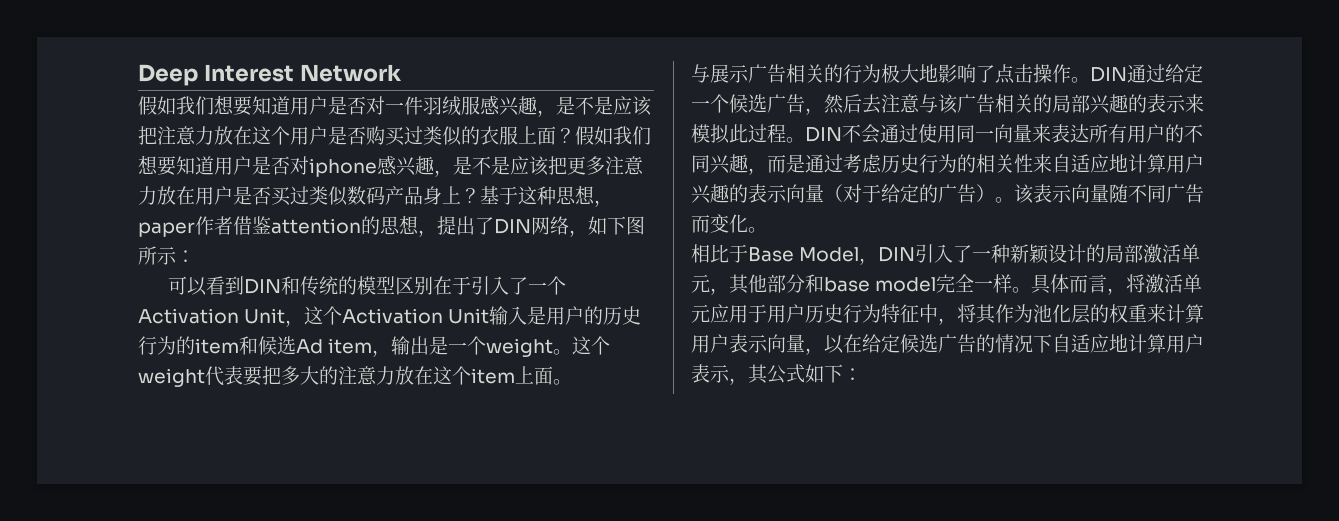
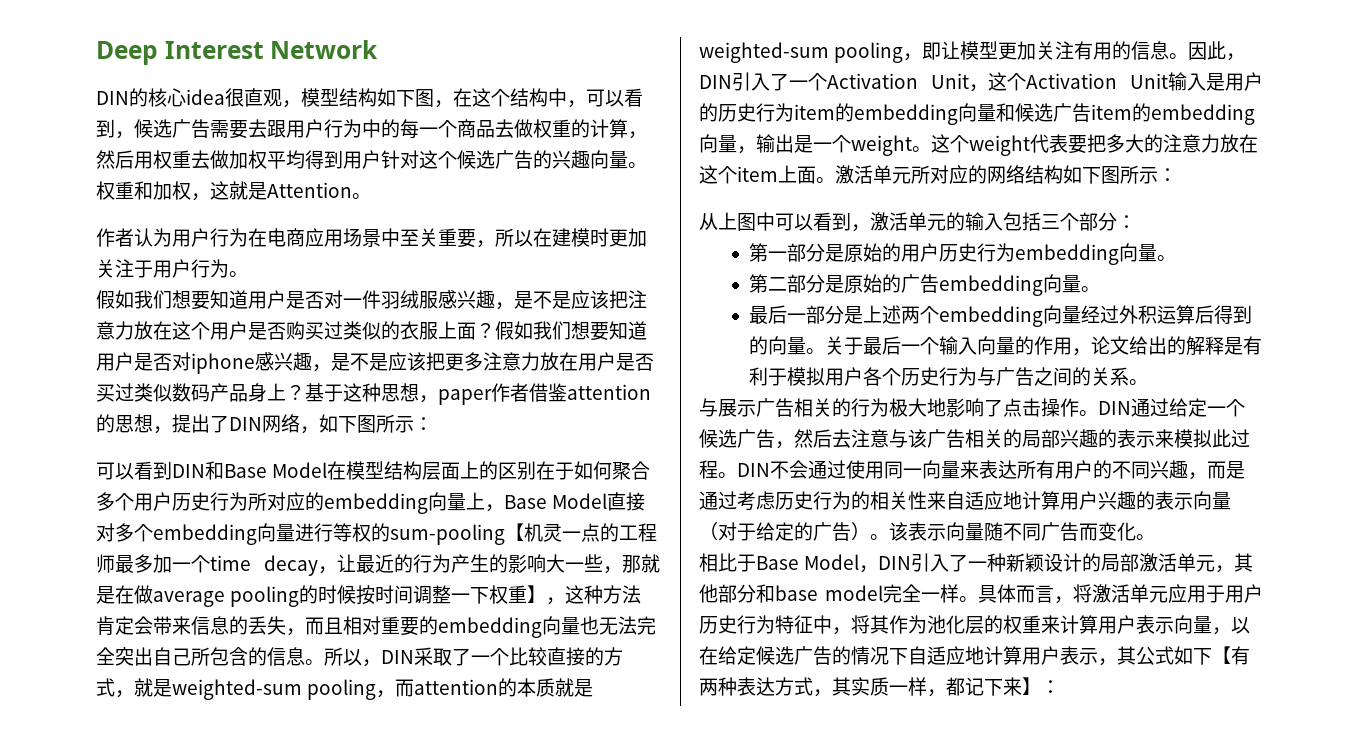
+ DIN的核心idea很直观，模型结构如下图，在这个结构中，可以看到，候选广告需要去跟用户行为中的每一个商品去做权重的计算，然后用权重去做加权平均得到用户针对这个候选广告的兴趣向量。权重和加权，这就是Attention。
+ 作者认为用户行为在电商应用场景中至关重要，所以在建模时更加关注于用户行为。
- 可以看到DIN和传统的模型区别在于引入了一个Activation Unit，这个Activation Unit输入是用户的历史行为的item和候选Ad item，输出是一个weight。
+ 可以看到DIN和Base Model在模型结构层面上的区别在于如何聚合多个用户历史行为所对应的embedding向量上，Base Model直接对多个embedding向量进行等权的sum-pooling【机灵一点的工程师最多加一个time decay，让最近的行为产生的影响大一些，那就是在做average pooling的时候按时间调整一下权重】，这种方法肯定会带来信息的丢失，而且相对重要的embedding向量也无法完全突出自己所包含的信息。所以，DIN采取了一个比较直接的方式，就是weighted-sum pooling，而attention的本质就是weighted-sum pooling，即让模型更加关注有用的信息。因此，DIN引入了一个Activation Unit，这个Activation Unit输入是用户的历史行为item的embedding向量和候选广告item的embedding向量，输出是一个weight。
+ 激活单元所对应的网络结构如下图所示：
+ 从上图中可以看到，激活单元的输入包括三个部分：
+ 第一部分是原始的用户历史行为embedding向量。
+ 第二部分是原始的广告embedding向量。
+ 最后一部分是上述两个embedding向量经过外积运算后得到的向量。关于最后一个输入向量的作用，论文给出的解释是有利于模拟用户各个历史行为与广告之间的关系。
- 具体而言，将激活单元应用于用户历史行为特征中，将其作为池化层的权重来计算用户表示向量，以在给定候选广告的情况下自适应地计算用户表示，其公式如下：
+ 具体而言，将激活单元应用于用户历史行为特征中，将其作为池化层的权重来计算用户表示向量，以在给定候选广告的情况下自适应地计算用户表示，其公式如下【有两种表达方式，其实质一样，都记下来】：

